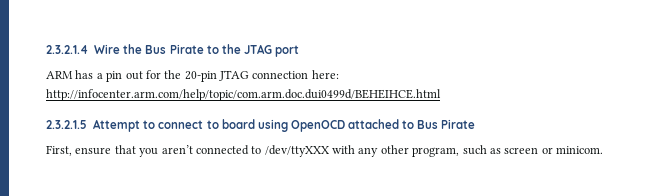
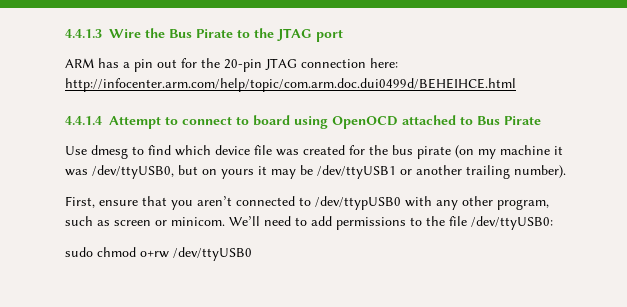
- 2.3.2.1.4 Wire the Bus Pirate to the JTAG port
+ 4.4.1.3 Wire the Bus Pirate to the JTAG port
- 2.3.2.1.5 Attempt to connect to board using OpenOCD attached to Bus Pirate
+ 4.4.1.4 Attempt to connect to board using OpenOCD attached to Bus Pirate
+ Use dmesg to find which device file was created for the bus pirate (on my machine it was /dev/ttyUSB0, but on yours it may be /dev/ttyUSB1 or another trailing number).
- First, ensure that you aren’t connected to /dev/ttyXXX with any other program, such as screen or minicom.
+ First, ensure that you aren’t connected to /dev/ttypUSB0 with any other program, such as screen or minicom.
+ We’ll need to add permissions to the file /dev/ttyUSB0:
+ sudo chmod o+rw /dev/ttyUSB0

